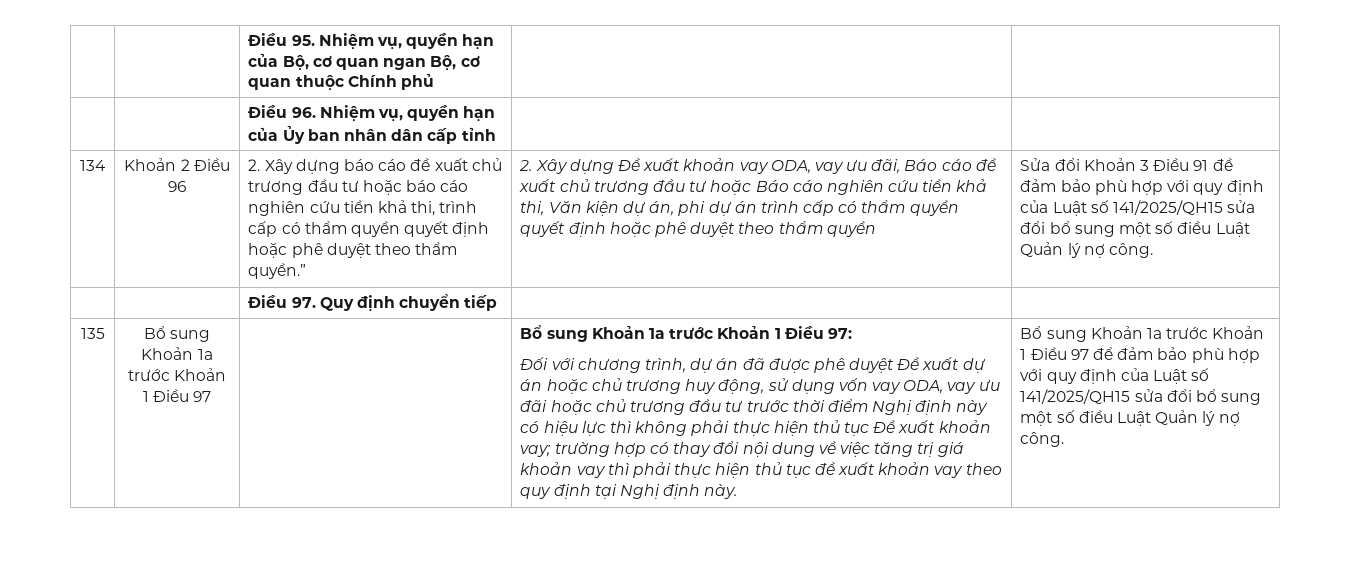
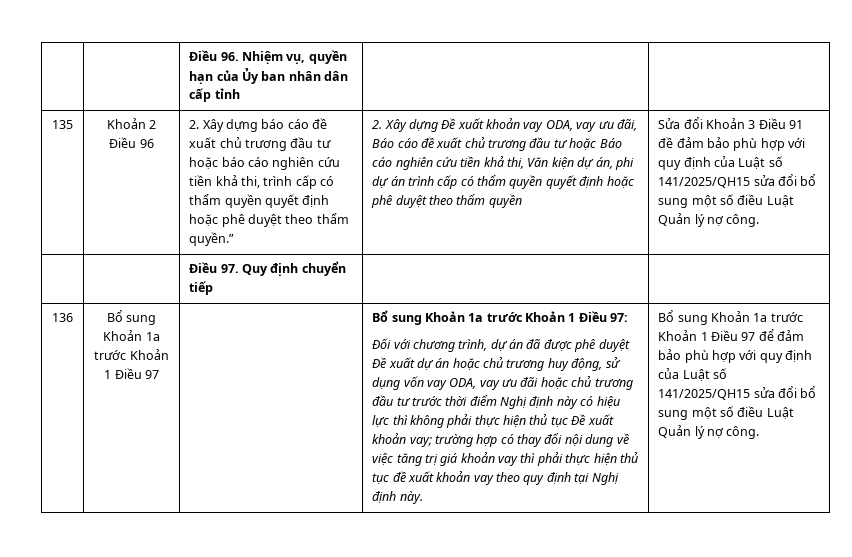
- | | Điều 95. Nhiệm vụ, quyền hạn của Bộ, cơ quan ngan Bộ, cơ quan thuộc Chính phủ | |
- 134
+ 135
- 135
+ 136

